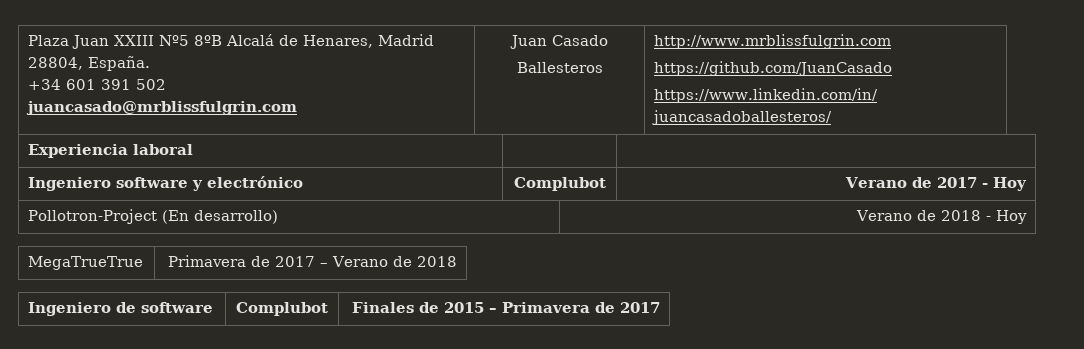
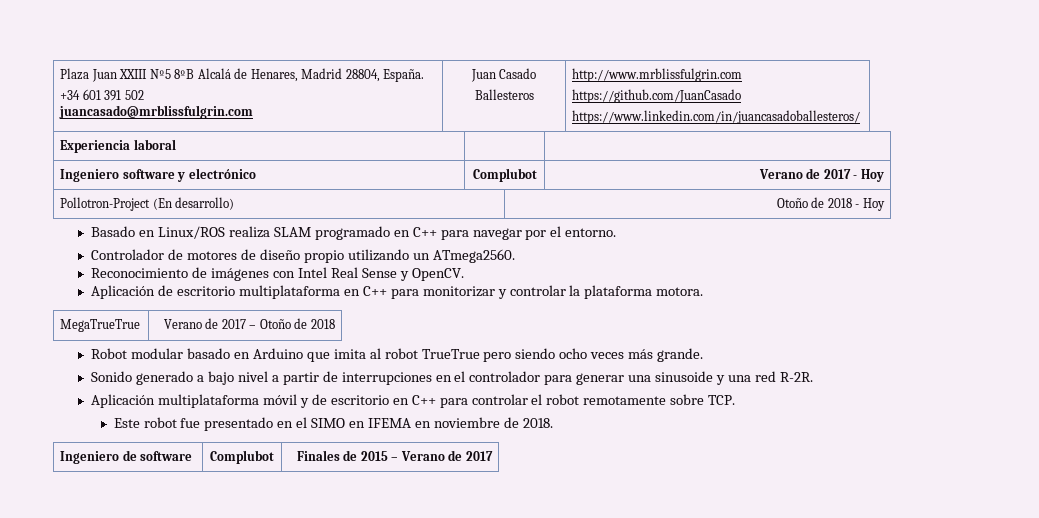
- Pollotron-Project (En desarrollo) | Verano de 2018 - Hoy
+ Pollotron-Project (En desarrollo) | Otoño de 2018 - Hoy
+ Basado en Linux/ROS realiza SLAM programado en C++ para navegar por el entorno.
+ Controlador de motores de diseño propio utilizando un ATmega2560.
+ Reconocimiento de imágenes con Intel Real Sense y OpenCV.
+ Aplicación de escritorio multiplataforma en C++ para monitorizar y controlar la plataforma motora.
- MegaTrueTrue | Primavera de 2017 – Verano de 2018
+ MegaTrueTrue | Verano de 2017 – Otoño de 2018
+ Robot modular basado en Arduino que imita al robot TrueTrue pero siendo ocho veces más grande.
+ Sonido generado a bajo nivel a partir de interrupciones en el controlador para generar una sinusoide y una red R-2R.
+ Aplicación multiplataforma móvil y de escritorio en C++ para controlar el robot remotamente sobre TCP.
+ Este robot fue presentado en el SIMO en IFEMA en noviembre de 2018.
- Ingeniero de software | Complubot | Finales de 2015 – Primavera de 2017
+ Ingeniero de software | Complubot | Finales de 2015 – Verano de 2017

